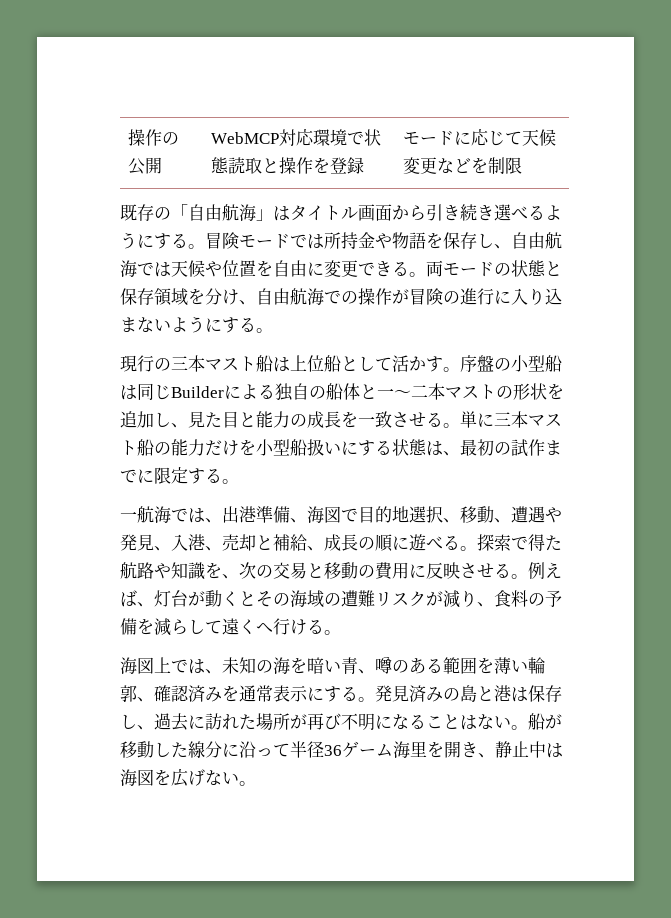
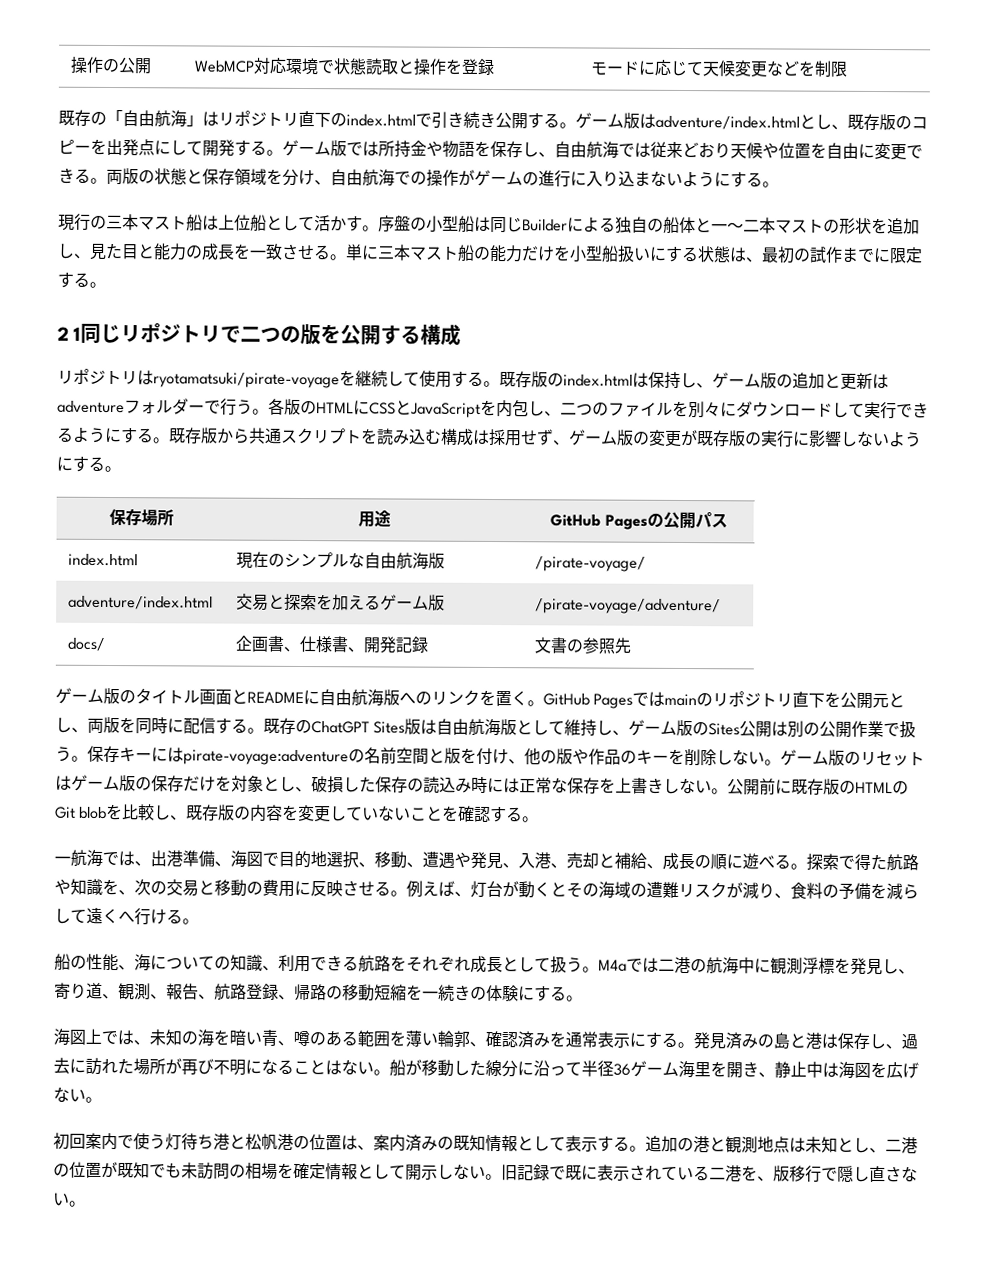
- 既存の「自由航海」はタイトル画面から引き続き選べるようにする。冒険モードでは所持金や物語を保存し、自由航海では天候や位置を自由に変更できる。
+ 既存の「自由航海」はリポジトリ直下のindex.htmlで引き続き公開する。ゲーム版はadventure/index.htmlとし、既存版のコピーを出発点にして開発する。ゲーム版では所持金や物語を保存し、自由航海では従来どおり天候や位置を自由に変更できる。
- 両モードの状態と保存領域を分け、自由航海での操作が冒険の進行に入り込まないようにする。
+ 両版の状態と保存領域を分け、自由航海での操作がゲームの進行に入り込まないようにする。
+ 2 1同じリポジトリで二つの版を公開する構成
+ リポジトリはryotamatsuki/pirate-voyageを継続して使用する。既存版のindex.htmlは保持し、ゲーム版の追加と更新はadventureフォルダーで行う。各版のHTMLにCSSとJavaScriptを内包し、二つのファイルを別々にダウンロードして実行できるようにする。既存版から共通スクリプトを読み込む構成は採用せず、ゲーム版の変更が既存版の実行に影響しないようにする。
+ 保存場所 | 用途 | GitHub Pagesの公開パス
+ index.html | 現在のシンプルな自由航海版 | /pirate-voyage/
+ adventure/index.html | 交易と探索を加えるゲーム版 | /pirate-voyage/adventure/
+ docs/ | 企画書、仕様書、開発記録 | 文書の参照先
+ ゲーム版のタイトル画面とREADMEに自由航海版へのリンクを置く。GitHub Pagesではmainのリポジトリ直下を公開元とし、両版を同時に配信する。既存のChatGPT Sites版は自由航海版として維持し、ゲーム版のSites公開は別の公開作業で扱う。保存キーにはpirate-voyage:adventureの名前空間と版を付け、他の版や作品のキーを削除しない。ゲーム版のリセットはゲーム版の保存だけを対象とし、破損した保存の読込み時には正常な保存を上書きしない。公開前に既存版のHTMLのGit blobを比較し、既存版の内容を変更していないことを確認する。
+ 船の性能、海についての知識、利用できる航路をそれぞれ成長として扱う。M4aでは二港の航海中に観測浮標を発見し、寄り道、観測、報告、航路登録、帰路の移動短縮を一続きの体験にする。
+ 初回案内で使う灯待ち港と松帆港の位置は、案内済みの既知情報として表示する。追加の港と観測地点は未知とし、二港の位置が既知でも未訪問の相場を確定情報として開示しない。旧記録で既に表示されている二港を、版移行で隠し直さない。

